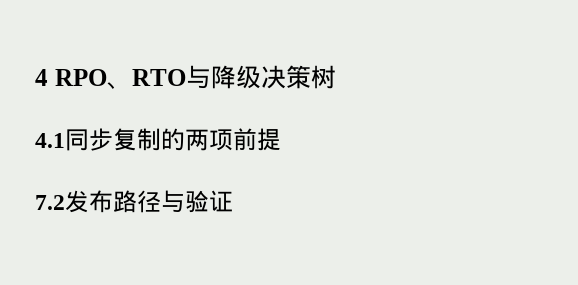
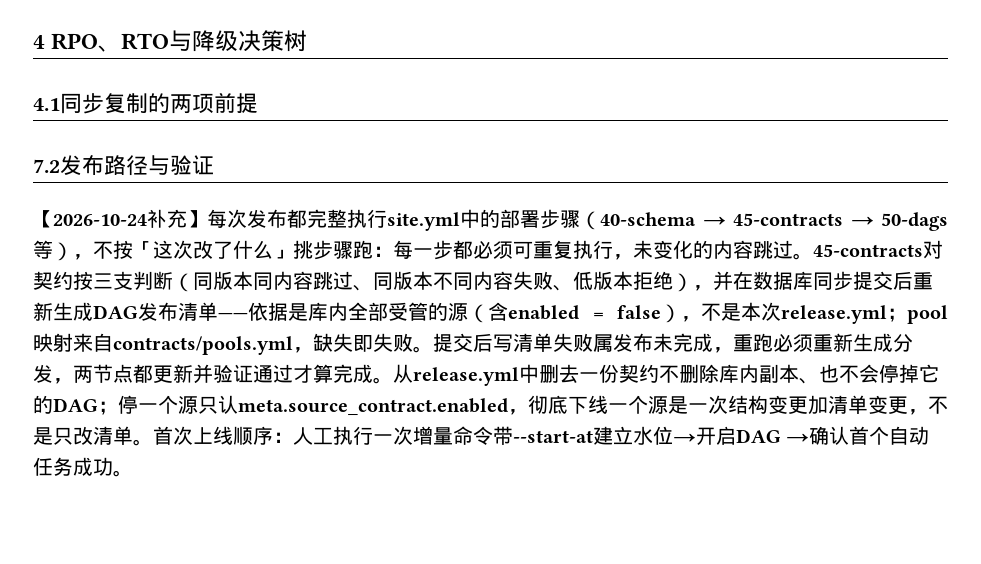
+ 【2026-10-24补充】每次发布都完整执行site.yml中的部署步骤（40-schema → 45-contracts → 50-dags等），不按「这次改了什么」挑步骤跑：每一步都必须可重复执行，未变化的内容跳过。45-contracts对契约按三支判断（同版本同内容跳过、同版本不同内容失败、低版本拒绝），并在数据库同步提交后重新生成DAG发布清单——依据是库内全部受管的源（含enabled = false），不是本次release.yml；pool映射来自contracts/pools.yml，缺失即失败。提交后写清单失败属发布未完成，重跑必须重新生成分发，两节点都更新并验证通过才算完成。从release.yml中删去一份契约不删除库内副本、也不会停掉它的DAG；停一个源只认meta.source_contract.enabled，彻底下线一个源是一次结构变更加清单变更，不是只改清单。首次上线顺序：人工执行一次增量命令带--start-at建立水位→开启DAG →确认首个自动任务成功。

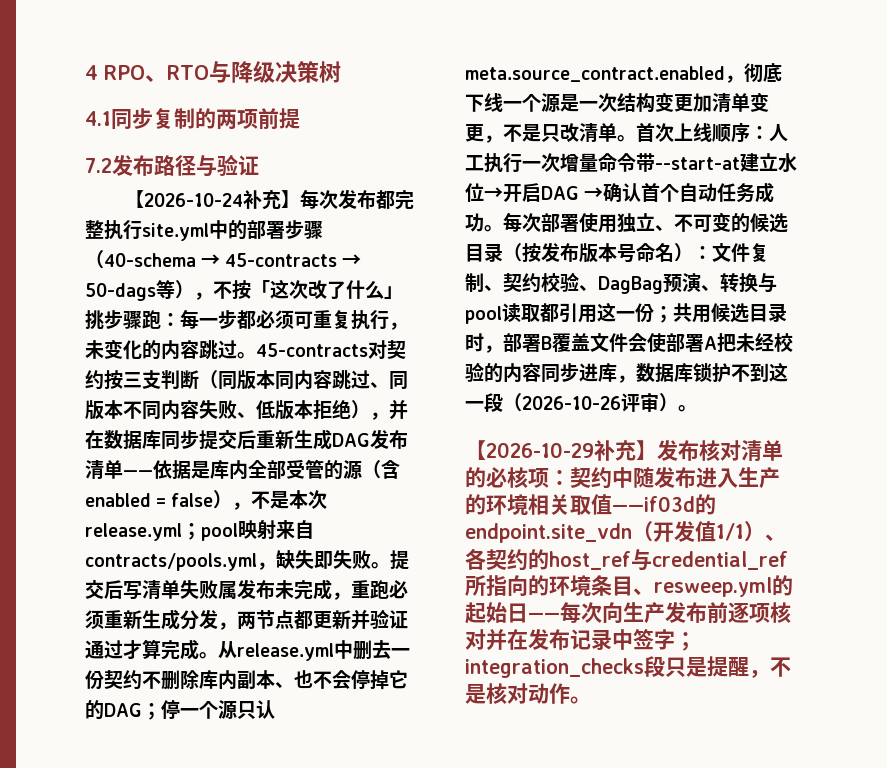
+ 每次部署使用独立、不可变的候选目录（按发布版本号命名）：文件复制、契约校验、DagBag预演、转换与pool读取都引用这一份；共用候选目录时，部署B覆盖文件会使部署A把未经校验的内容同步进库，数据库锁护不到这一段（2026-10-26评审）。
+ 【2026-10-29补充】发布核对清单的必核项：契约中随发布进入生产的环境相关取值——if03d的endpoint.site_vdn（开发值1/1）、各契约的host_ref与credential_ref所指向的环境条目、resweep.yml的起始日——每次向生产发布前逐项核对并在发布记录中签字；integration_checks段只是提醒，不是核对动作。

